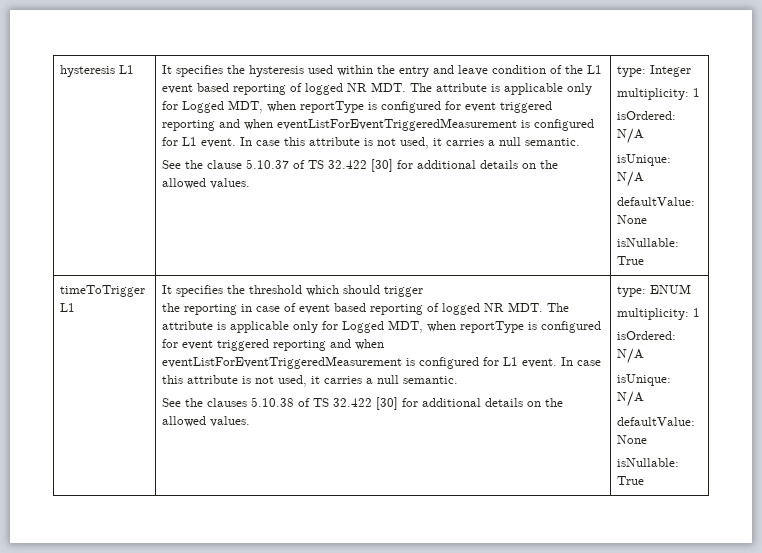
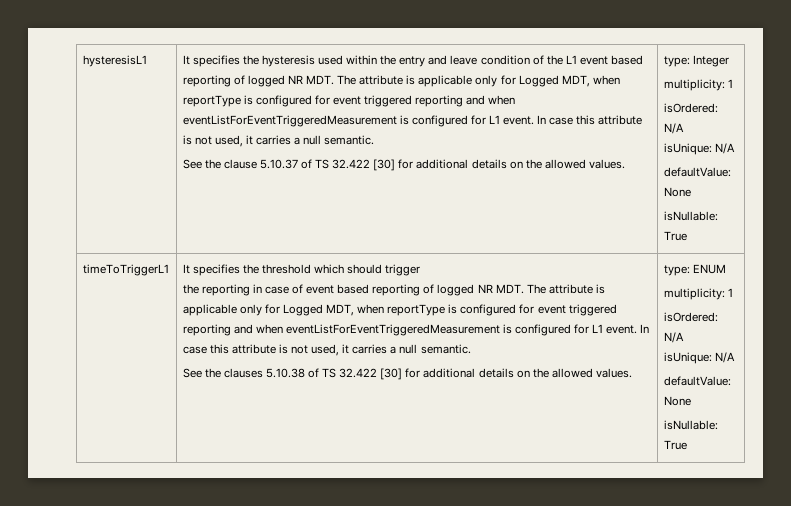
- hysteresis L1
+ hysteresisL1
- timeToTrigger L1
+ timeToTriggerL1

